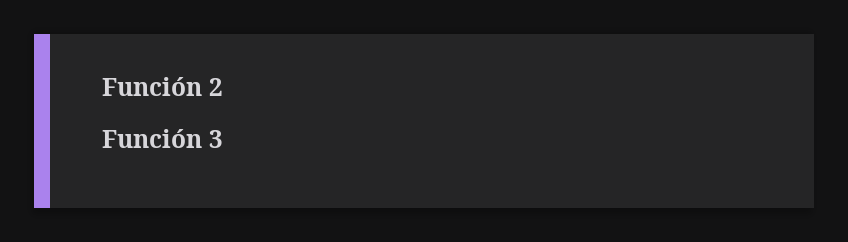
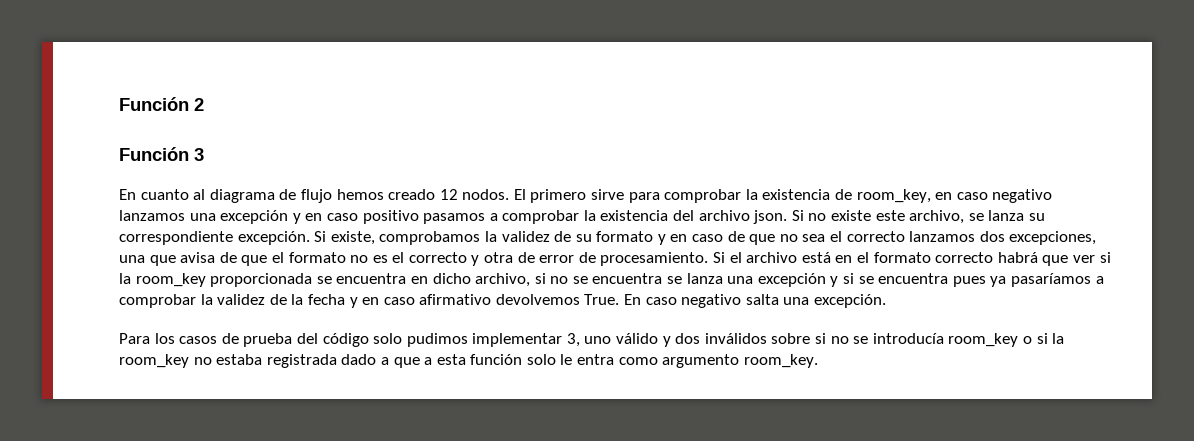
+ En cuanto al diagrama de flujo hemos creado 12 nodos. El primero sirve para comprobar la existencia de room_key, en caso negativo lanzamos una excepción y en caso positivo pasamos a comprobar la existencia del archivo json. Si no existe este archivo, se lanza su correspondiente excepción. Si existe, comprobamos la validez de su formato y en caso de que no sea el correcto lanzamos dos excepciones, una que avisa de que el formato no es el correcto y otra de error de procesamiento. Si el archivo está en el formato correcto habrá que ver si la room_key proporcionada se encuentra en dicho archivo, si no se encuentra se lanza una excepción y si se encuentra pues ya pasaríamos a comprobar la validez de la fecha y en caso afirmativo devolvemos True. En caso negativo salta una excepción.
+ Para los casos de prueba del código solo pudimos implementar 3, uno válido y dos inválidos sobre si no se introducía room_key o si la room_key no estaba registrada dado a que a esta función solo le entra como argumento room_key.

